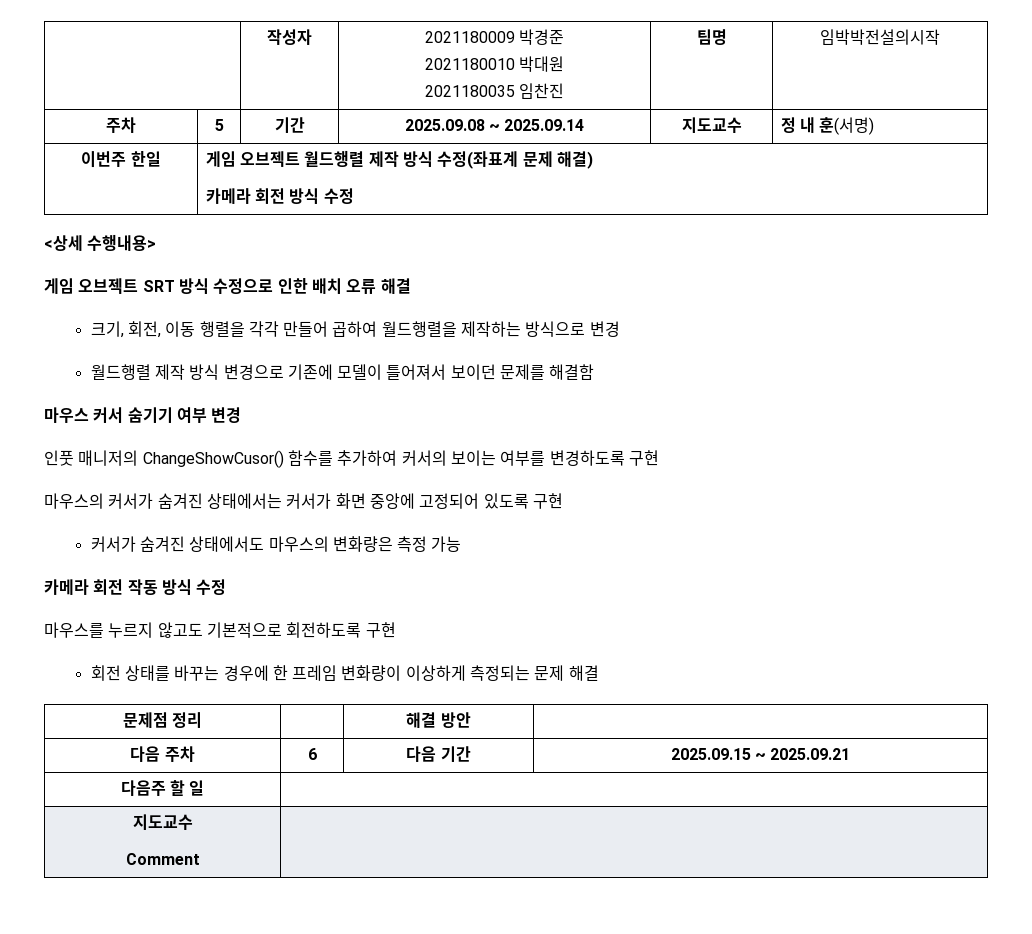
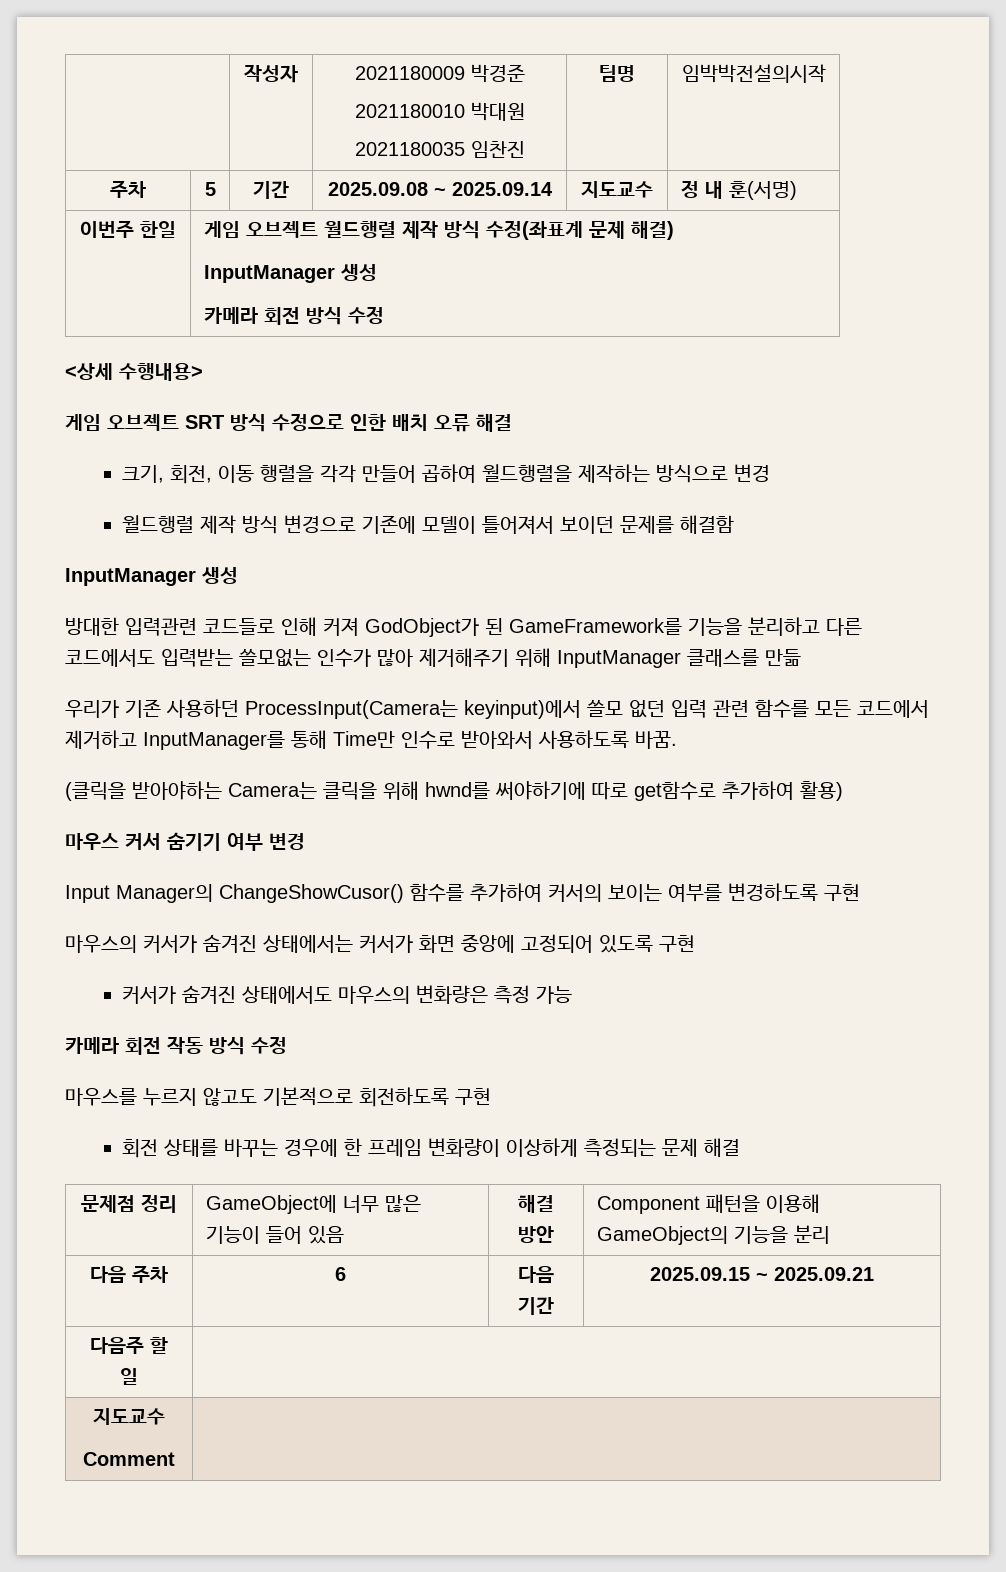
  이번주 한일 | 게임 오브젝트 월드행렬 제작 방식 수정(좌표계 문제 해결)
+ InputManager 생성
  월드행렬 제작 방식 변경으로 기존에 모델이 틀어져서 보이던 문제를 해결함
+ InputManager 생성
+ 방대한 입력관련 코드들로 인해 커져 GodObject가 된 GameFramework를 기능을 분리하고 다른 코드에서도 입력받는 쓸모없는 인수가 많아 제거해주기 위해 InputManager 클래스를 만듦
+ 우리가 기존 사용하던 ProcessInput(Camera는 keyinput)에서 쓸모 없던 입력 관련 함수를 모든 코드에서 제거하고 InputManager를 통해 Time만 인수로 받아와서 사용하도록 바꿈.
+ (클릭을 받아야하는 Camera는 클릭을 위해 hwnd를 써야하기에 따로 get함수로 추가하여 활용)
- 인풋 매니저의 ChangeShowCusor() 함수를 추가하여 커서의 보이는 여부를 변경하도록 구현
+ Input Manager의 ChangeShowCusor() 함수를 추가하여 커서의 보이는 여부를 변경하도록 구현
- 문제점 정리 | | 해결 방안 |
+ 문제점 정리 | GameObject에 너무 많은 기능이 들어 있음 | 해결 방안 | Component 패턴을 이용해 GameObject의 기능을 분리

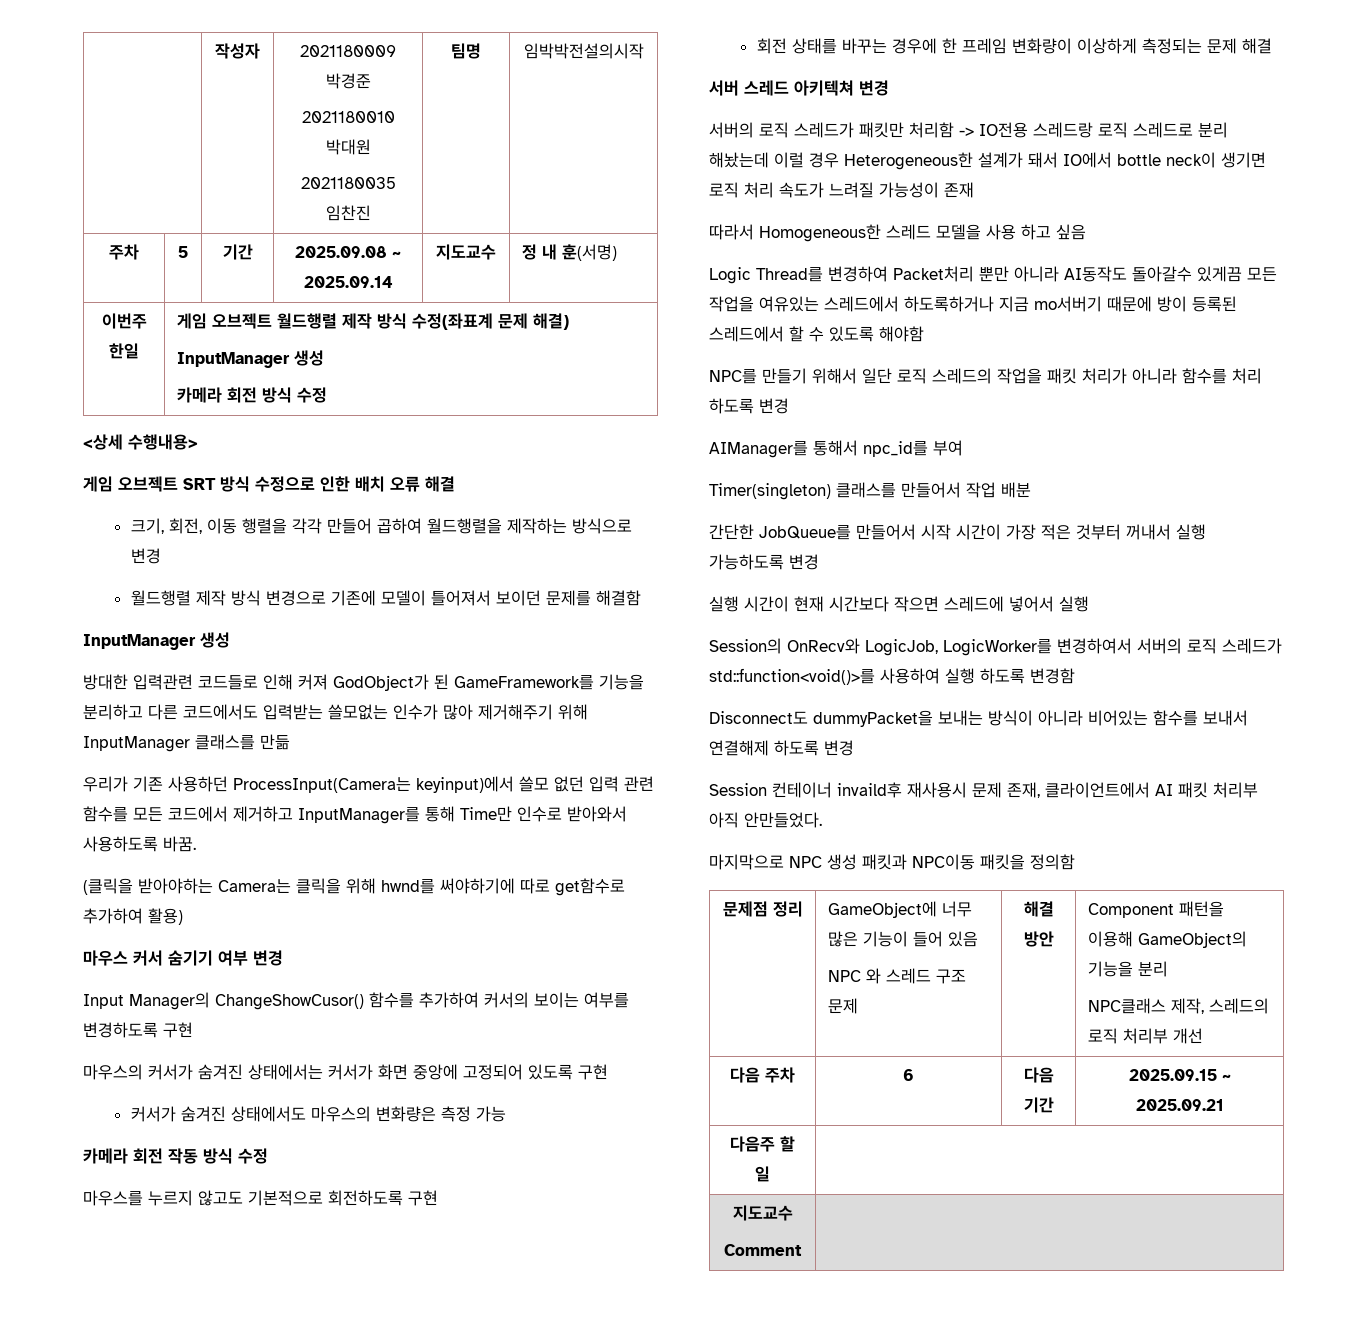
+ 서버 스레드 아키텍쳐 변경
+ 서버의 로직 스레드가 패킷만 처리함 -> IO전용 스레드랑 로직 스레드로 분리 해놨는데 이럴 경우 Heterogeneous한 설계가 돼서 IO에서 bottle neck이 생기면 로직 처리 속도가 느려질 가능성이 존재
+ 따라서 Homogeneous한 스레드 모델을 사용 하고 싶음
+ Logic Thread를 변경하여 Packet처리 뿐만 아니라 AI동작도 돌아갈수 있게끔 모든 작업을 여유있는 스레드에서 하도록하거나 지금 mo서버기 때문에 방이 등록된 스레드에서 할 수 있도록 해야함
+ NPC를 만들기 위해서 일단 로직 스레드의 작업을 패킷 처리가 아니라 함수를 처리 하도록 변경
+ AIManager를 통해서 npc_id를 부여
+ Timer(singleton) 클래스를 만들어서 작업 배분
+ 간단한 JobQueue를 만들어서 시작 시간이 가장 적은 것부터 꺼내서 실행 가능하도록 변경
+ 실행 시간이 현재 시간보다 작으면 스레드에 넣어서 실행
+ Session의 OnRecv와 LogicJob, LogicWorker를 변경하여서 서버의 로직 스레드가 std::function<void()>를 사용하여 실행 하도록 변경함
+ Disconnect도 dummyPacket을 보내는 방식이 아니라 비어있는 함수를 보내서 연결해제 하도록 변경
+ Session 컨테이너 invaild후 재사용시 문제 존재, 클라이언트에서 AI 패킷 처리부 아직 안만들었다.
+ 마지막으로 NPC 생성 패킷과 NPC이동 패킷을 정의함
- 문제점 정리 | GameObject에 너무 많은 기능이 들어 있음 | 해결 방안 | Component 패턴을 이용해 GameObject의 기능을 분리
+ 문제점 정리 | GameObject에 너무 많은 기능이 들어 있음
+ NPC 와 스레드 구조 문제 | 해결 방안 | Component 패턴을 이용해 GameObject의 기능을 분리
+ NPC클래스 제작, 스레드의 로직 처리부 개선

